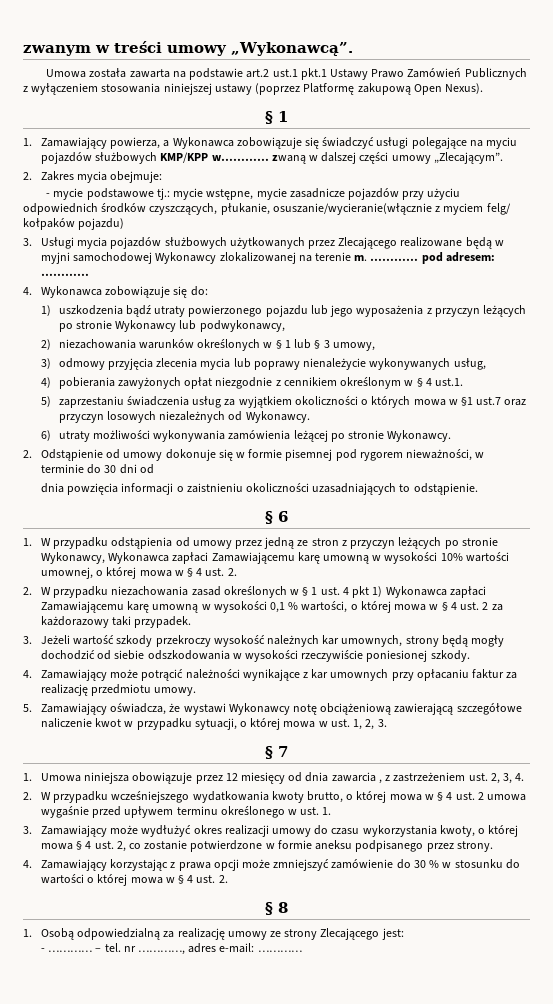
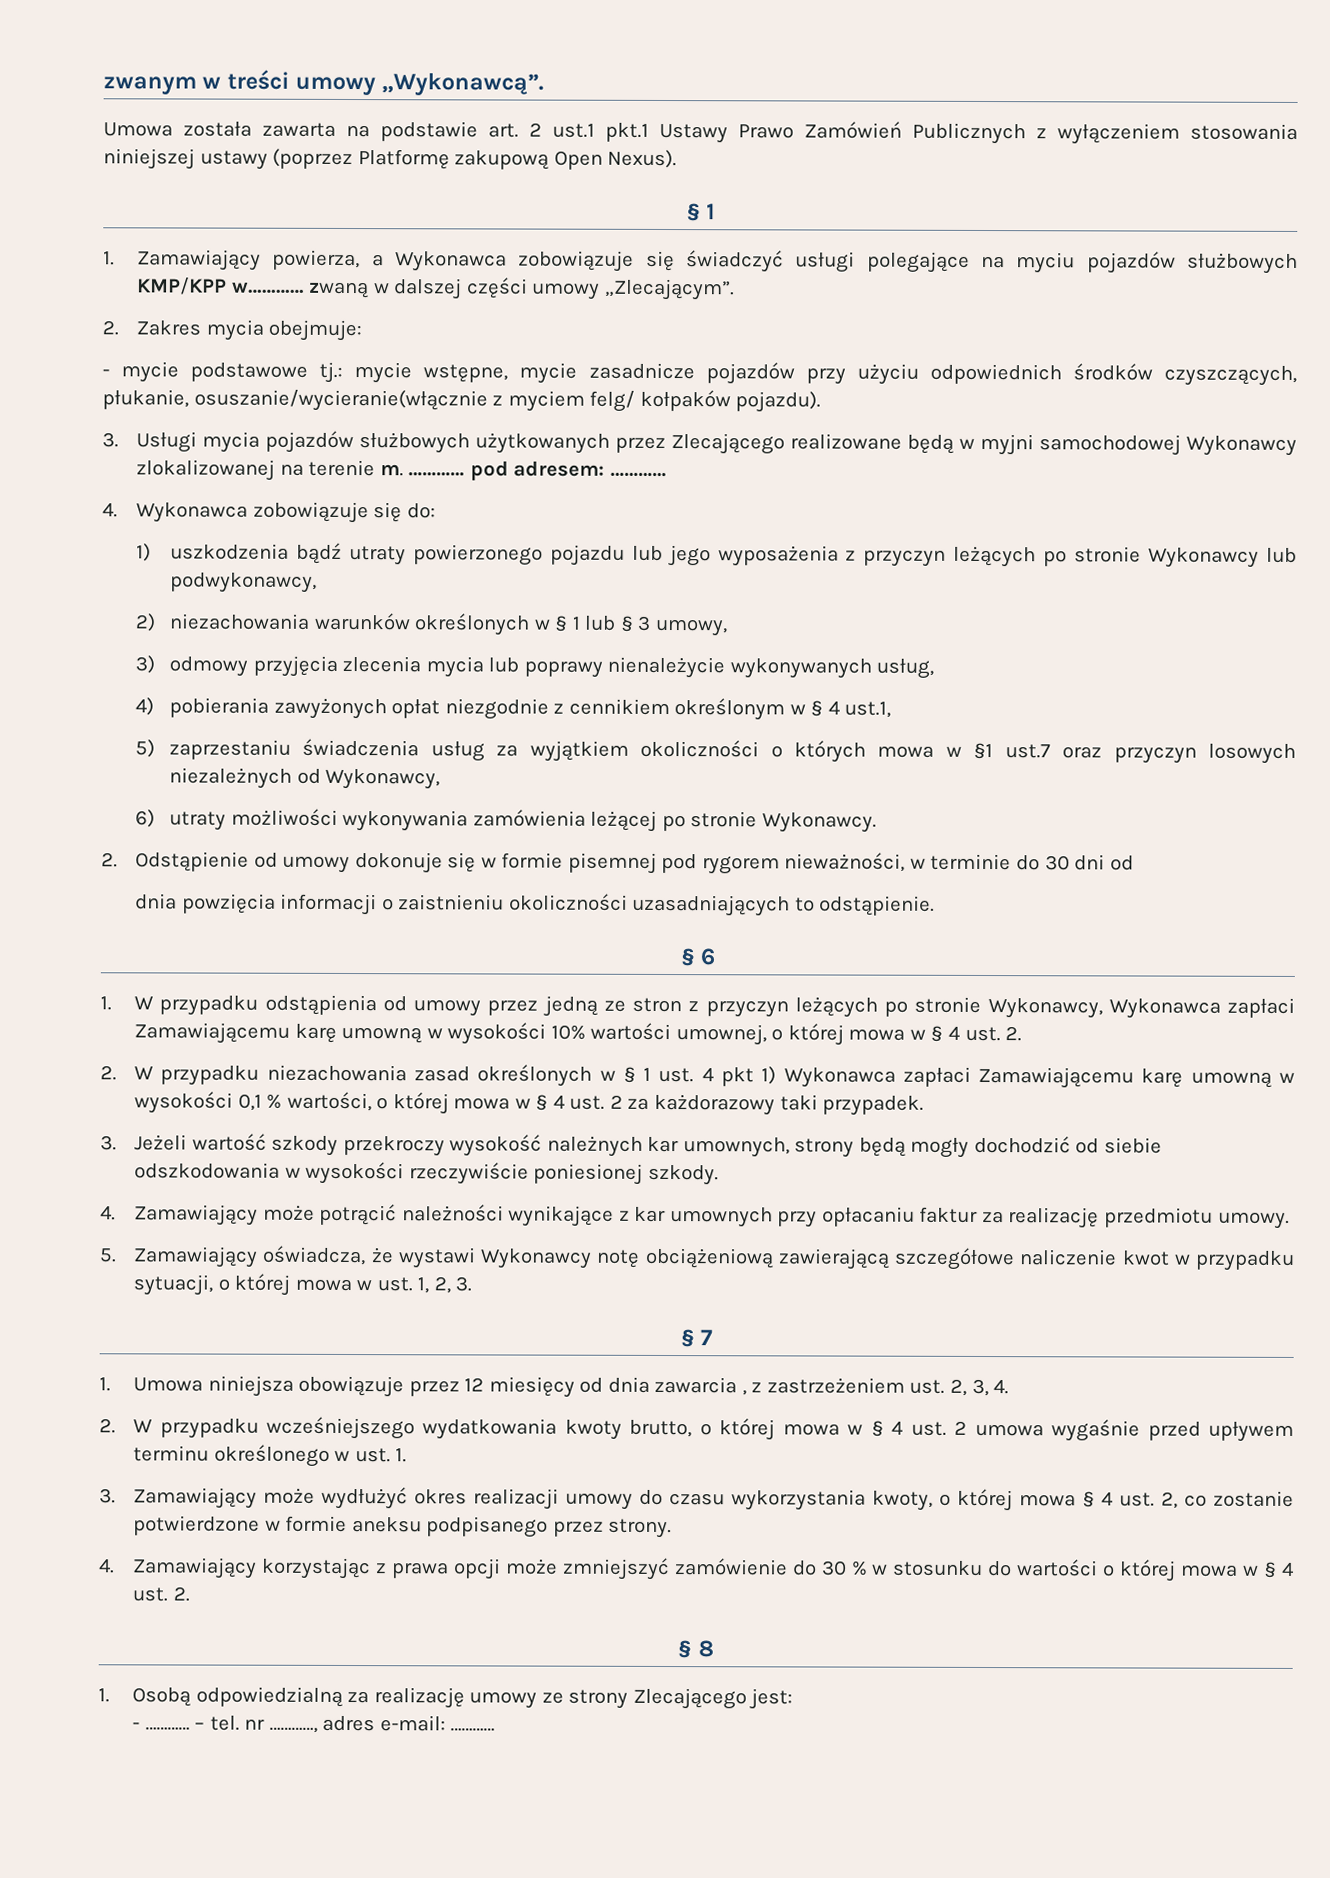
- Umowa została zawarta na podstawie art.2 ust.1 pkt.1 Ustawy Prawo Zamówień Publicznych z wyłączeniem stosowania niniejszej ustawy (poprzez Platformę zakupową Open Nexus).
+ Umowa została zawarta na podstawie art. 2 ust.1 pkt.1 Ustawy Prawo Zamówień Publicznych z wyłączeniem stosowania niniejszej ustawy (poprzez Platformę zakupową Open Nexus).
- - mycie podstawowe tj.: mycie wstępne, mycie zasadnicze pojazdów przy użyciu odpowiednich środków czyszczących, płukanie, osuszanie/wycieranie(włącznie z myciem felg/ kołpaków pojazdu)
+ - mycie podstawowe tj.: mycie wstępne, mycie zasadnicze pojazdów przy użyciu odpowiednich środków czyszczących, płukanie, osuszanie/wycieranie(włącznie z myciem felg/ kołpaków pojazdu).
- 4) pobierania zawyżonych opłat niezgodnie z cennikiem określonym w § 4 ust.1.
+ 4) pobierania zawyżonych opłat niezgodnie z cennikiem określonym w § 4 ust.1,
- 5) zaprzestaniu świadczenia usług za wyjątkiem okoliczności o których mowa w §1 ust.7 oraz przyczyn losowych niezależnych od Wykonawcy.
+ 5) zaprzestaniu świadczenia usług za wyjątkiem okoliczności o których mowa w §1 ust.7 oraz przyczyn losowych niezależnych od Wykonawcy,

